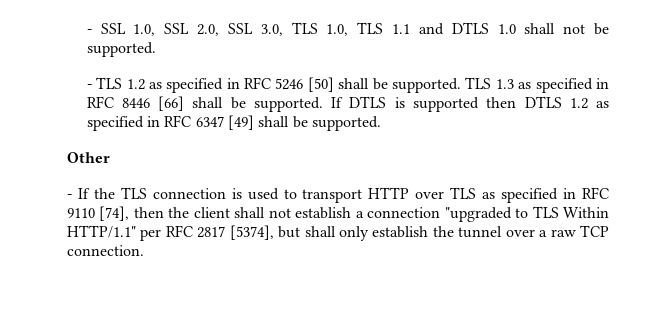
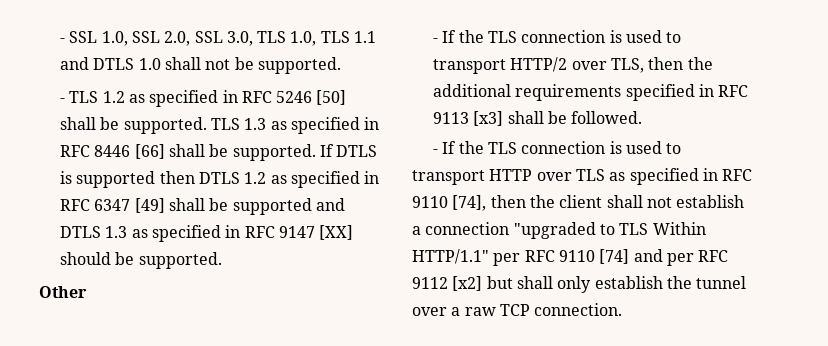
- If DTLS is supported then DTLS 1.2 as specified in RFC 6347 [49] shall be supported.
+ If DTLS is supported then DTLS 1.2 as specified in RFC 6347 [49] shall be supported and DTLS 1.3 as specified in RFC 9147 [XX] should be supported.
  Other
+ - If the TLS connection is used to transport HTTP/2 over TLS, then the additional requirements specified in RFC 9113 [x3] shall be followed.
- - If the TLS connection is used to transport HTTP over TLS as specified in RFC 9110 [74], then the client shall not establish a connection "upgraded to TLS Within HTTP/1.1" per RFC 2817 [5374], but shall only establish the tunnel over a raw TCP connection.
+ - If the TLS connection is used to transport HTTP over TLS as specified in RFC 9110 [74], then the client shall not establish a connection "upgraded to TLS Within HTTP/1.1" per RFC 9110 [74] and per RFC 9112 [x2] but shall only establish the tunnel over a raw TCP connection.

